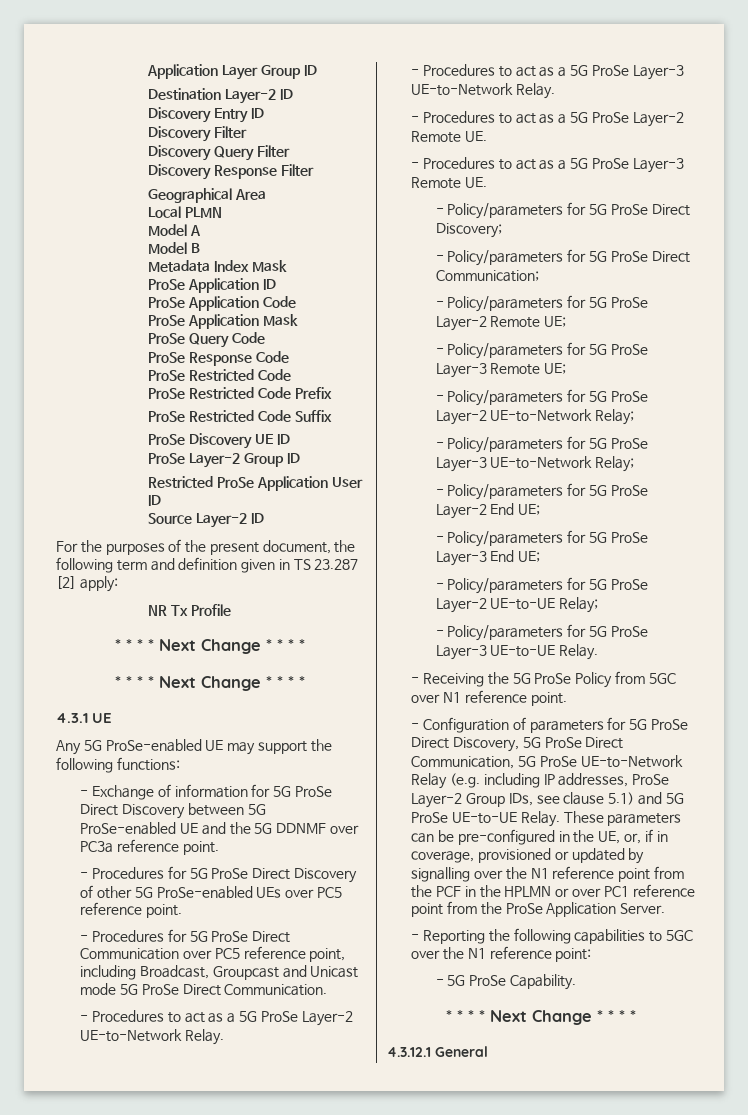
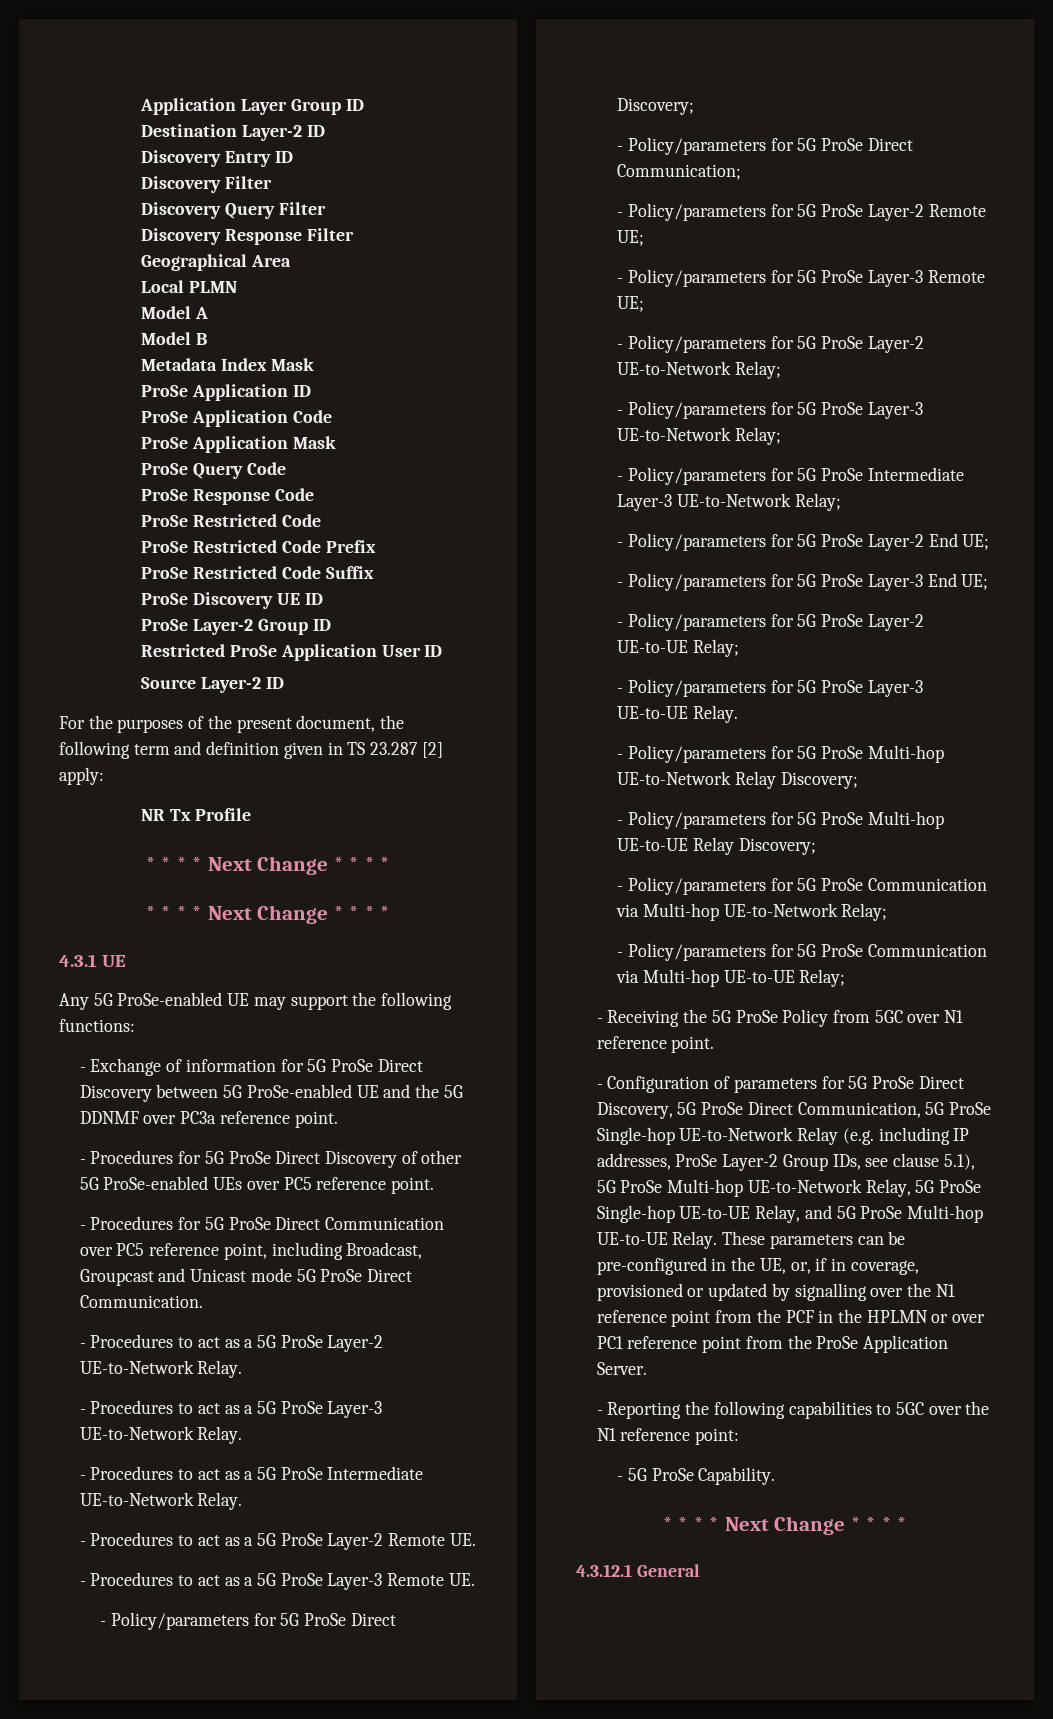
+ - Procedures to act as a 5G ProSe Intermediate UE-to-Network Relay.
+ - Policy/parameters for 5G ProSe Intermediate Layer-3 UE-to-Network Relay;
+ - Policy/parameters for 5G ProSe Multi-hop UE-to-Network Relay Discovery;
+ - Policy/parameters for 5G ProSe Multi-hop UE-to-UE Relay Discovery;
+ - Policy/parameters for 5G ProSe Communication via Multi-hop UE-to-Network Relay;
+ - Policy/parameters for 5G ProSe Communication via Multi-hop UE-to-UE Relay;
- - Configuration of parameters for 5G ProSe Direct Discovery, 5G ProSe Direct Communication, 5G ProSe UE-to-Network Relay (e.g. including IP addresses, ProSe Layer-2 Group IDs, see clause 5.1) and 5G ProSe UE-to-UE Relay.
+ - Configuration of parameters for 5G ProSe Direct Discovery, 5G ProSe Direct Communication, 5G ProSe Single-hop UE-to-Network Relay (e.g. including IP addresses, ProSe Layer-2 Group IDs, see clause 5.1), 5G ProSe Multi-hop UE-to-Network Relay, 5G ProSe Single-hop UE-to-UE Relay, and 5G ProSe Multi-hop UE-to-UE Relay.

